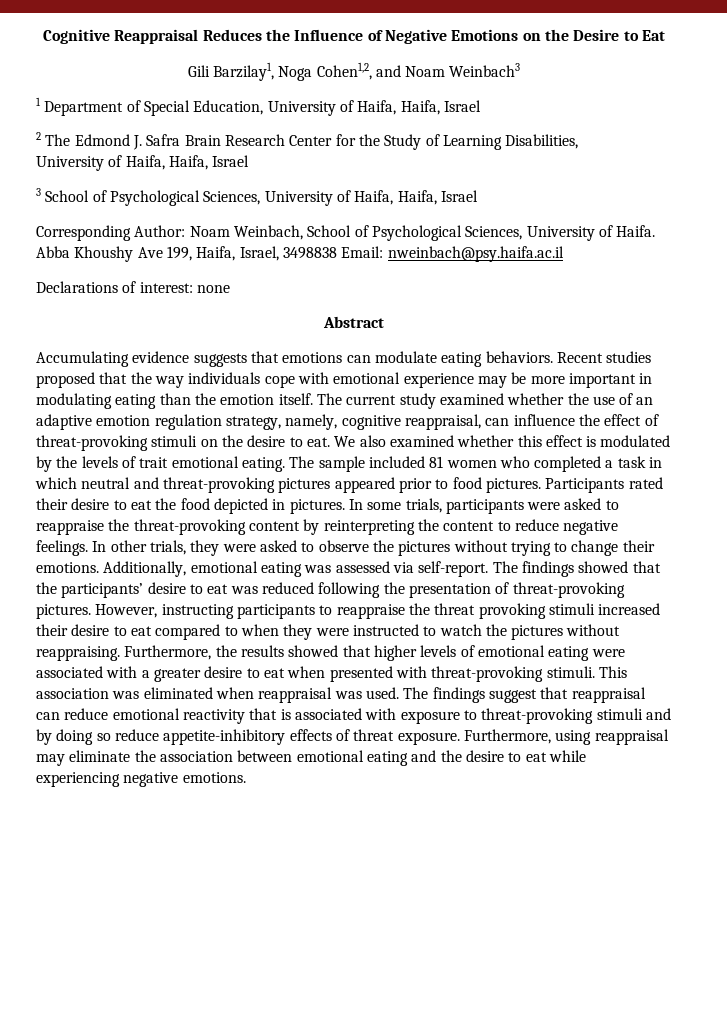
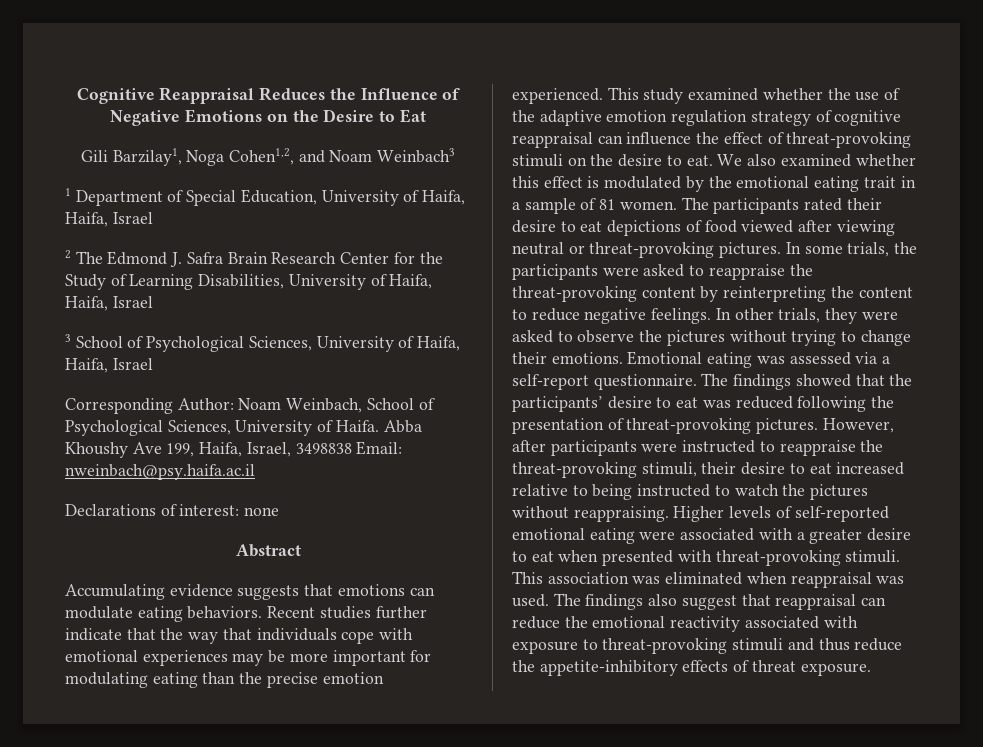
- 2 The Edmond J. Safra Brain Research Center for the Study of Learning Disabilities,
- University of Haifa, Haifa, Israel
+ 2 The Edmond J. Safra Brain Research Center for the Study of Learning Disabilities, University of Haifa, Haifa, Israel
- Recent studies proposed that the way individuals cope with emotional experience may be more important in modulating eating than the emotion itself. The current study examined whether the use of an adaptive emotion regulation strategy, namely, cognitive reappraisal, can influence the effect of threat-provoking stimuli on the desire to eat.
+ Recent studies further indicate that the way that individuals cope with emotional experiences may be more important for modulating eating than the precise emotion experienced. This study examined whether the use of the adaptive emotion regulation strategy of cognitive reappraisal can influence the effect of threat-provoking stimuli on the desire to eat.
- We also examined whether this effect is modulated by the levels of trait emotional eating. The sample included 81 women who completed a task in which neutral and threat-provoking pictures appeared prior to food pictures. Participants rated their desire to eat the food depicted in pictures.
+ We also examined whether this effect is modulated by the emotional eating trait in a sample of 81 women. The participants rated their desire to eat depictions of food viewed after viewing neutral or threat-provoking pictures.
- In some trials, participants were asked to reappraise the threat-provoking content by reinterpreting the content to reduce negative feelings.
+ In some trials, the participants were asked to reappraise the threat-provoking content by reinterpreting the content to reduce negative feelings.
- Additionally, emotional eating was assessed via self-report.
+ Emotional eating was assessed via a self-report questionnaire.
- However, instructing participants to reappraise the threat provoking stimuli increased their desire to eat compared to when they were instructed to watch the pictures without reappraising.
+ However, after participants were instructed to reappraise the threat-provoking stimuli, their desire to eat increased relative to being instructed to watch the pictures without reappraising.
- Furthermore, the results showed that higher levels of emotional eating were associated with a greater desire to eat when presented with threat-provoking stimuli.
+ Higher levels of self-reported emotional eating were associated with a greater desire to eat when presented with threat-provoking stimuli.
- The findings suggest that reappraisal can reduce emotional reactivity that is associated with exposure to threat-provoking stimuli and by doing so reduce appetite-inhibitory effects of threat exposure. Furthermore, using reappraisal may eliminate the association between emotional eating and the desire to eat while experiencing negative emotions.
+ The findings also suggest that reappraisal can reduce the emotional reactivity associated with exposure to threat-provoking stimuli and thus reduce the appetite-inhibitory effects of threat exposure.

